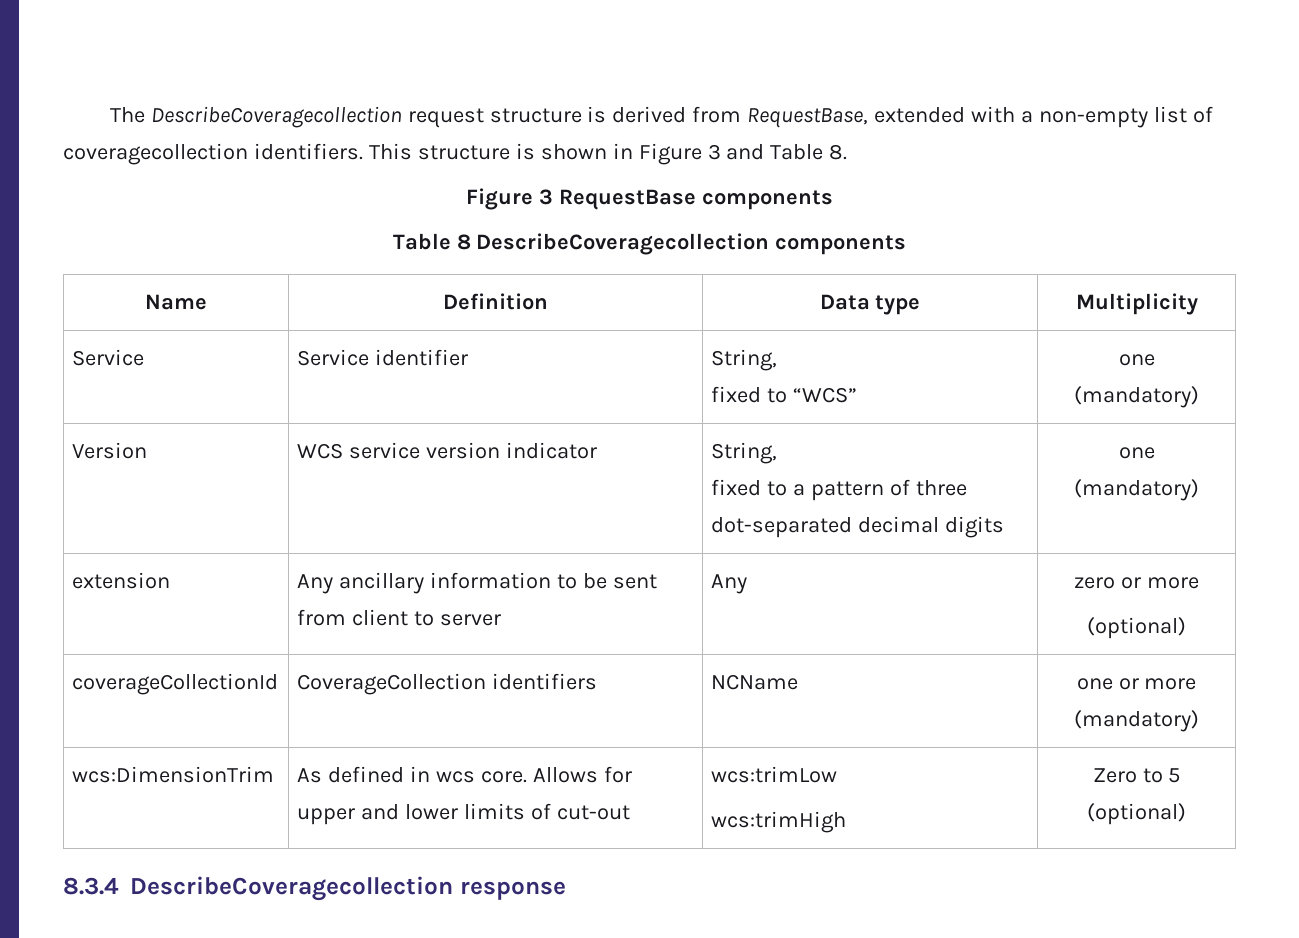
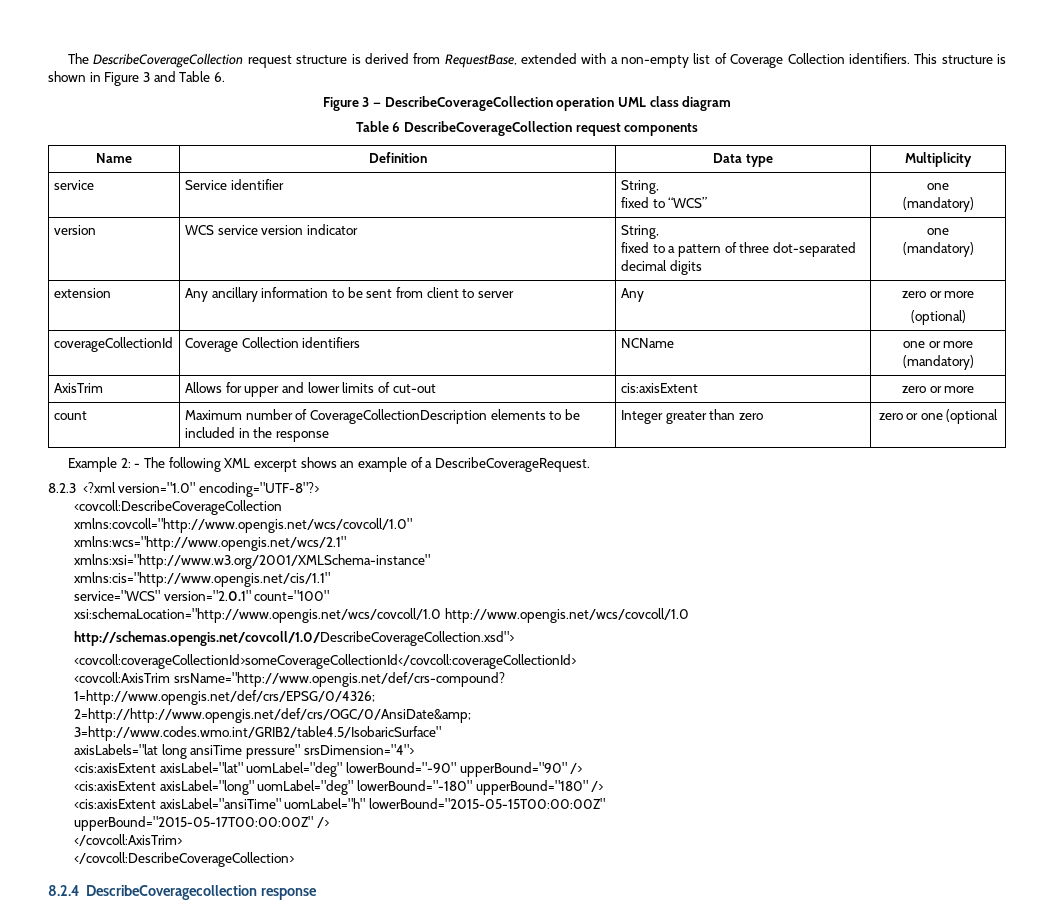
- The DescribeCoveragecollection request structure is derived from RequestBase, extended with a non-empty list of coveragecollection identifiers.
+ The DescribeCoverageCollection request structure is derived from RequestBase, extended with a non-empty list of Coverage Collection identifiers.
- This structure is shown in Figure 3 and Table 8.
- Figure 3 RequestBase components
- Table 8 DescribeCoveragecollection components
+ This structure is shown in Figure 3 and Table 6.
+ Figure 3 — DescribeCoverageCollection operation UML class diagram
+ Table 6 DescribeCoverageCollection request components
- Service | Service identifier | String,
+ service | Service identifier | String,
- Version | WCS service version indicator | String,
+ version | WCS service version indicator | String,
- coverageCollectionId | CoverageCollection identifiers | NCName | one or more (mandatory)
+ coverageCollectionId | Coverage Collection identifiers | NCName | one or more (mandatory)
- wcs:DimensionTrim | As defined in wcs core. Allows for upper and lower limits of cut-out | wcs:trimLow
- wcs:trimHigh | Zero to 5 (optional)
- 8.3.4 DescribeCoveragecollection response
+ AxisTrim | Allows for upper and lower limits of cut-out | cis:axisExtent | zero or more
+ count | Maximum number of CoverageCollectionDescription elements to be included in the response | Integer greater than zero | zero or one (optional
+ Example 2: - The following XML excerpt shows an example of a DescribeCoverageRequest.
+ 8.2.3 <?xml version="1.0" encoding="UTF-8"?>
+ <covcoll:DescribeCoverageCollection
+ xmlns:covcoll="http://www.opengis.net/wcs/covcoll/1.0"
+ xmlns:wcs="http://www.opengis.net/wcs/2.1"
+ xmlns:xsi="http://www.w3.org/2001/XMLSchema-instance"
+ xmlns:cis="http://www.opengis.net/cis/1.1"
+ service="WCS" version="2.0.1" count="100"
+ xsi:schemaLocation="http://www.opengis.net/wcs/covcoll/1.0 http://www.opengis.net/wcs/covcoll/1.0
+ http://schemas.opengis.net/covcoll/1.0/DescribeCoverageCollection.xsd">
+ <covcoll:coverageCollectionId>someCoverageCollectionId</covcoll:coverageCollectionId>
+ <covcoll:AxisTrim srsName="http://www.opengis.net/def/crs-compound?
+ 1=http://www.opengis.net/def/crs/EPSG/0/4326;
+ 2=http://http://www.opengis.net/def/crs/OGC/0/AnsiDate&amp;
+ 3=http://www.codes.wmo.int/GRIB2/table4.5/IsobaricSurface"
+ axisLabels="lat long ansiTime pressure" srsDimension="4">
+ <cis:axisExtent axisLabel="lat" uomLabel="deg" lowerBound="-90" upperBound="90" />
+ <cis:axisExtent axisLabel="long" uomLabel="deg" lowerBound="-180" upperBound="180" />
+ <cis:axisExtent axisLabel="ansiTime" uomLabel="h" lowerBound="2015-05-15T00:00:00Z"
+ upperBound="2015-05-17T00:00:00Z" />
+ </covcoll:AxisTrim>
+ </covcoll:DescribeCoverageCollection>
+ 8.2.4 DescribeCoveragecollection response

